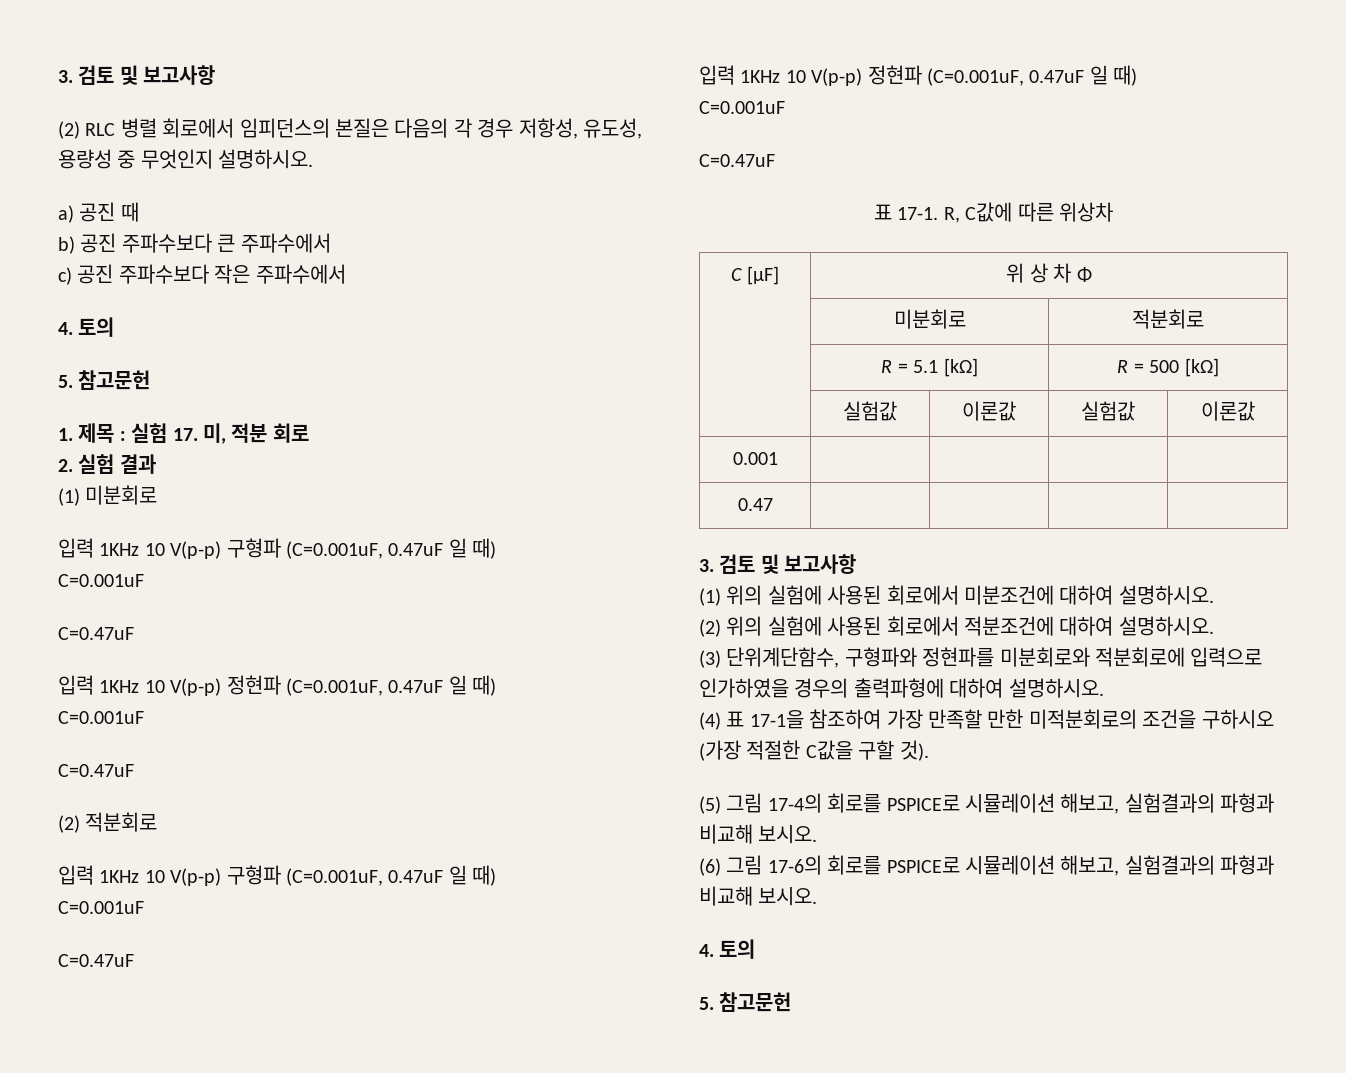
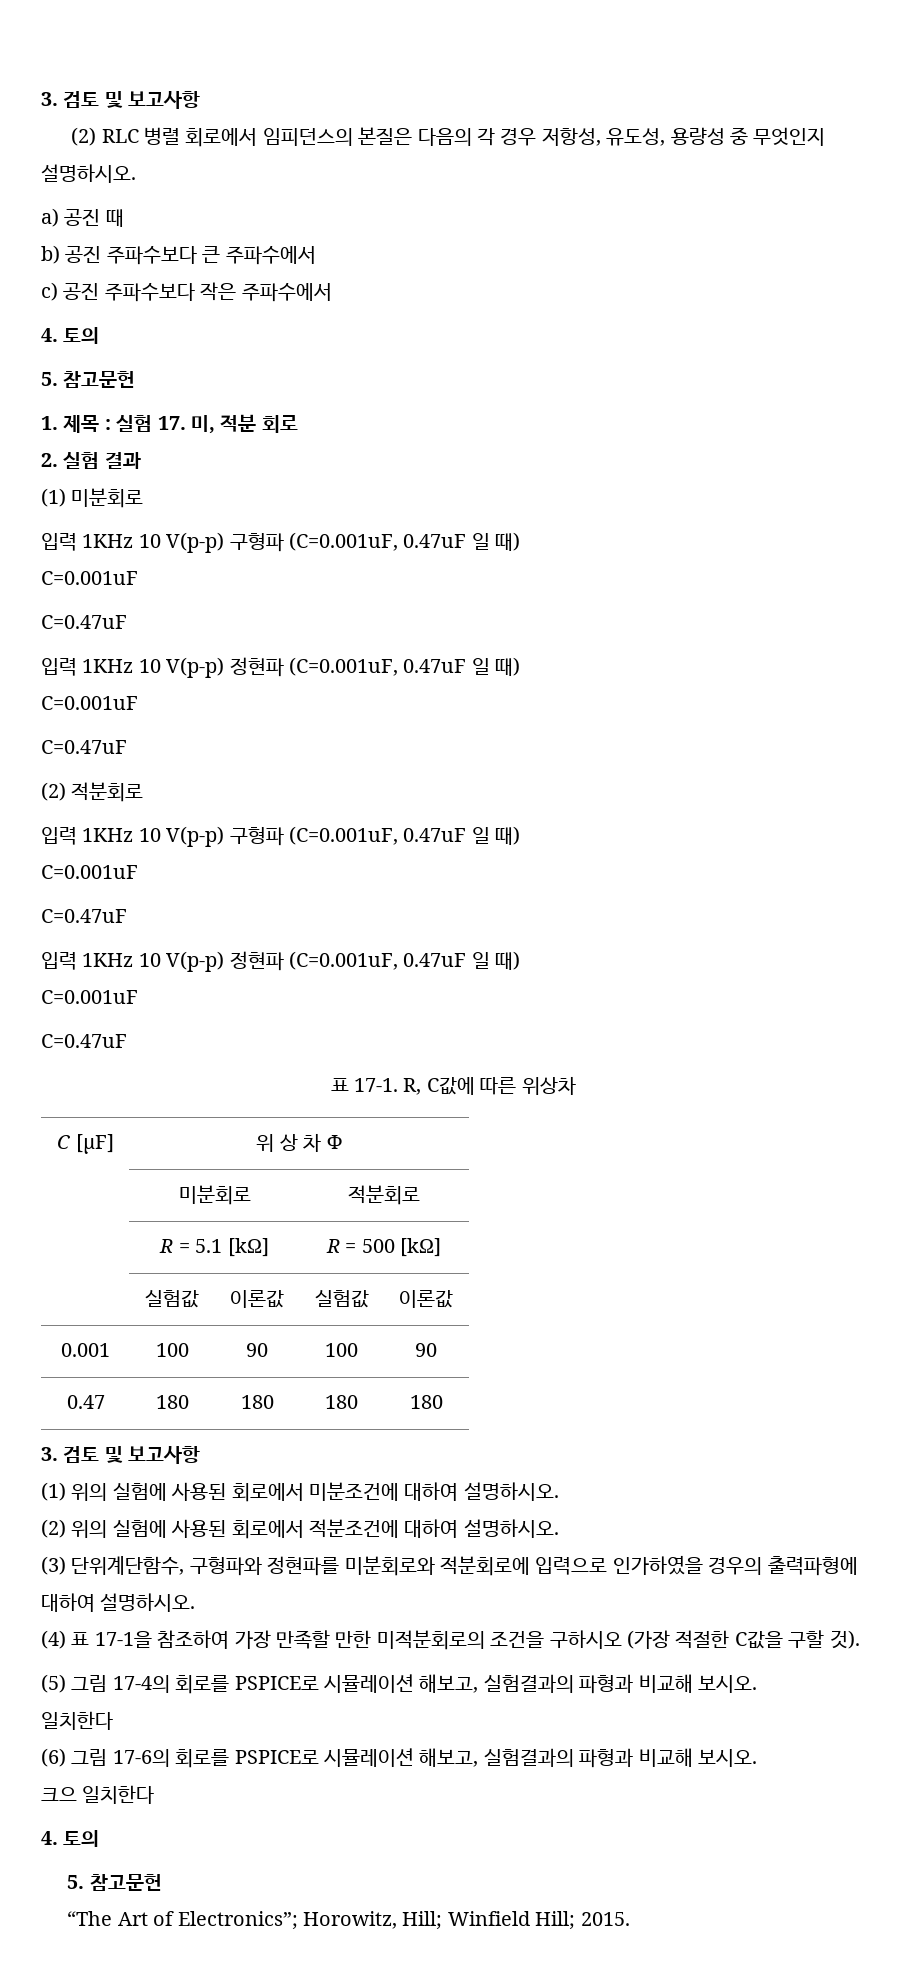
- 0.001 | | | |
- 0.47 | | | |
+ 0.001 | 100 | 90 | 100 | 90
+ 0.47 | 180 | 180 | 180 | 180
  (5) 그림 17-4의 회로를 PSPICE로 시뮬레이션 해보고, 실험결과의 파형과 비교해 보시오.
+ 일치한다
  (6) 그림 17-6의 회로를 PSPICE로 시뮬레이션 해보고, 실험결과의 파형과 비교해 보시오.
+ 크으 일치한다
  4. 토의
  5. 참고문헌
+ “The Art of Electronics”; Horowitz, Hill; Winfield Hill; 2015.

